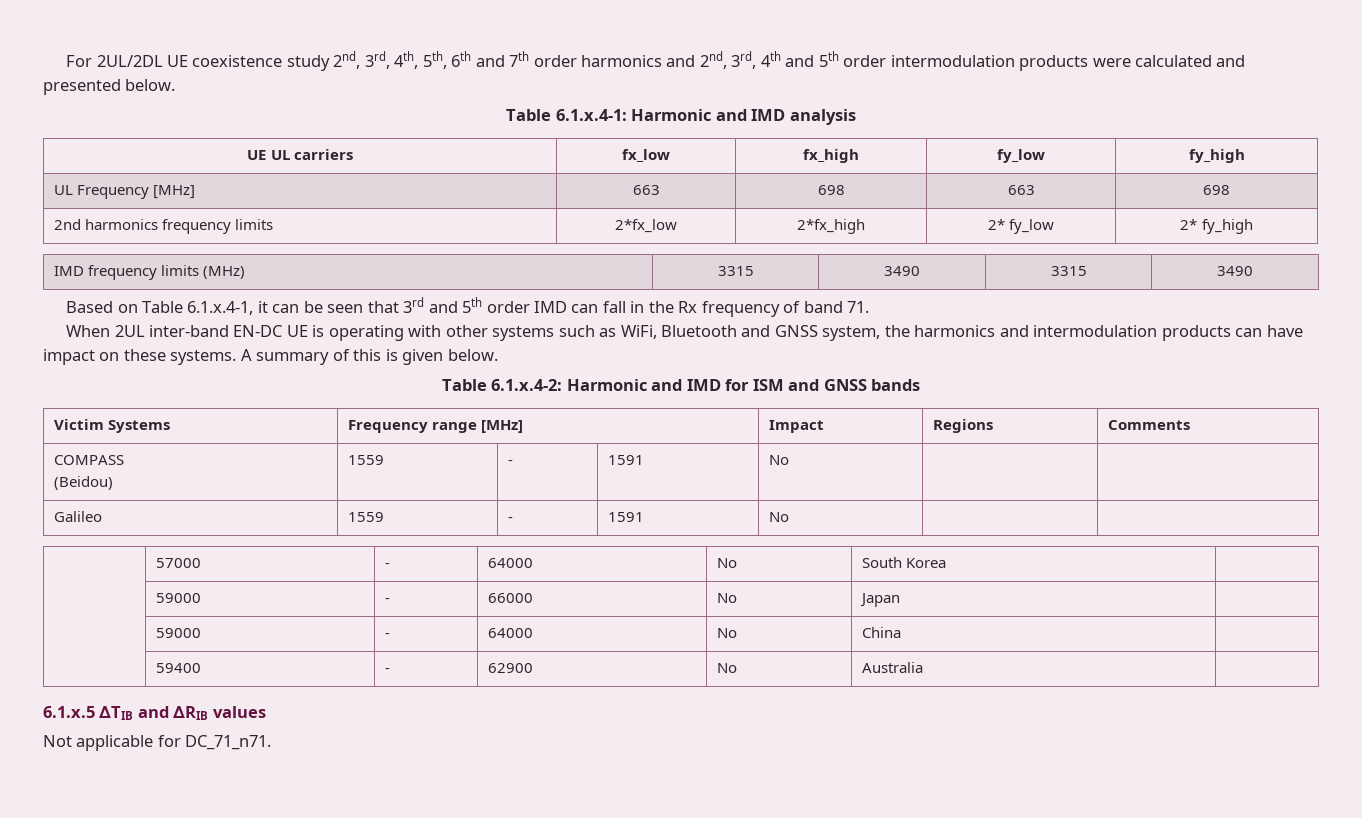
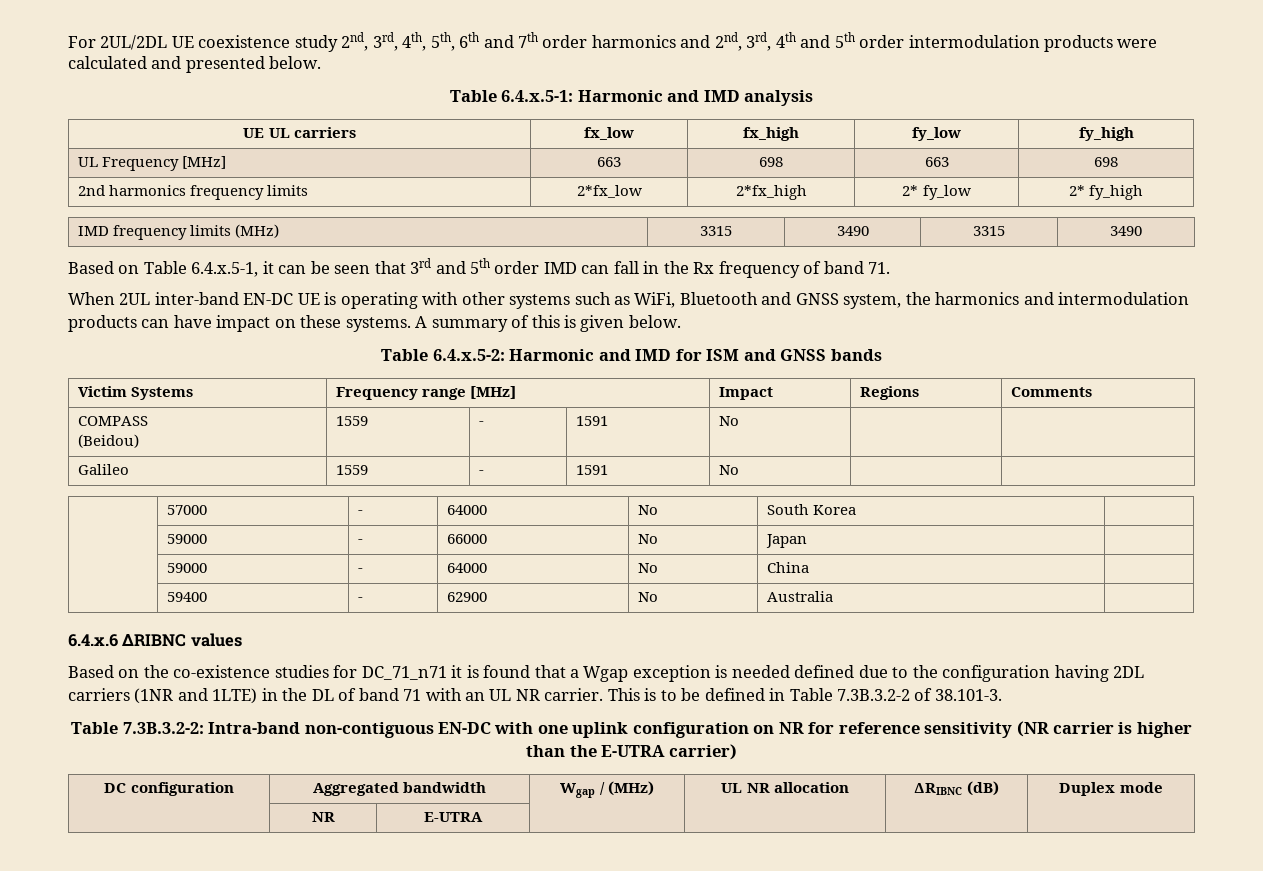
- Table 6.1.x.4-1: Harmonic and IMD analysis
+ Table 6.4.x.5-1: Harmonic and IMD analysis
- Based on Table 6.1.x.4-1, it can be seen that 3rd and 5th order IMD can fall in the Rx frequency of band 71.
+ Based on Table 6.4.x.5-1, it can be seen that 3rd and 5th order IMD can fall in the Rx frequency of band 71.
- Table 6.1.x.4-2: Harmonic and IMD for ISM and GNSS bands
+ Table 6.4.x.5-2: Harmonic and IMD for ISM and GNSS bands
- 6.1.x.5 ∆TIB and ∆RIB values
- Not applicable for DC_71_n71.
+ 6.4.x.6 ∆RIBNC values
+ Based on the co-existence studies for DC_71_n71 it is found that a Wgap exception is needed defined due to the configuration having 2DL carriers (1NR and 1LTE) in the DL of band 71 with an UL NR carrier. This is to be defined in Table 7.3B.3.2-2 of 38.101-3.
+ Table 7.3B.3.2-2: Intra-band non-contiguous EN-DC with one uplink configuration on NR for reference sensitivity (NR carrier is higher than the E-UTRA carrier)
+ DC configuration | Aggregated bandwidth | Wgap / (MHz) | UL NR allocation | ΔRIBNC (dB) | Duplex mode
+ | NR | E-UTRA | | | |

